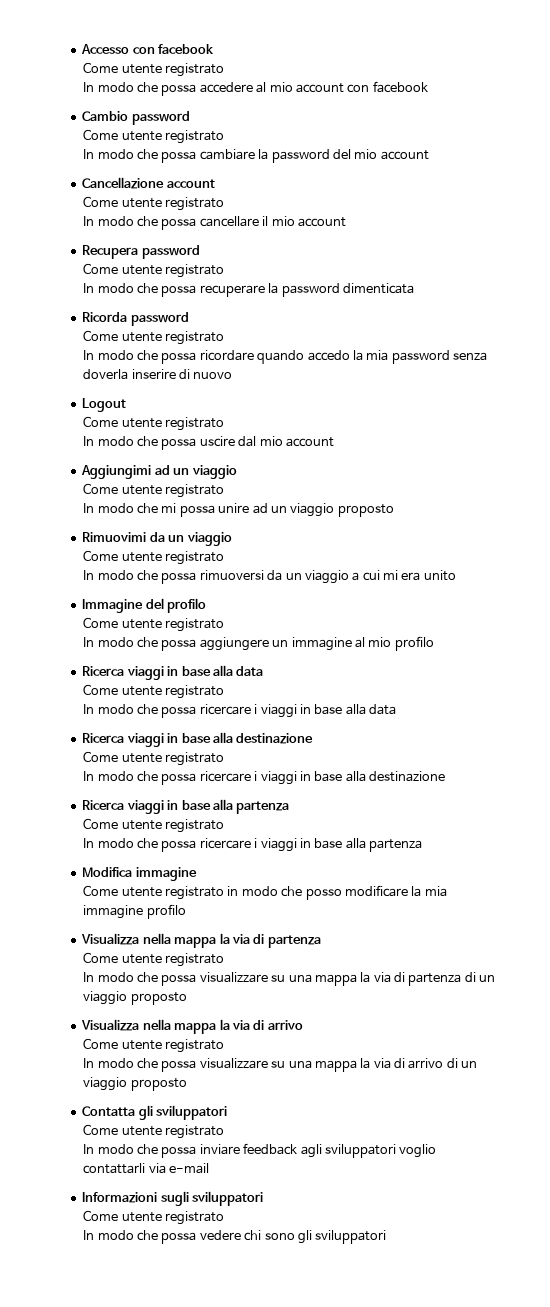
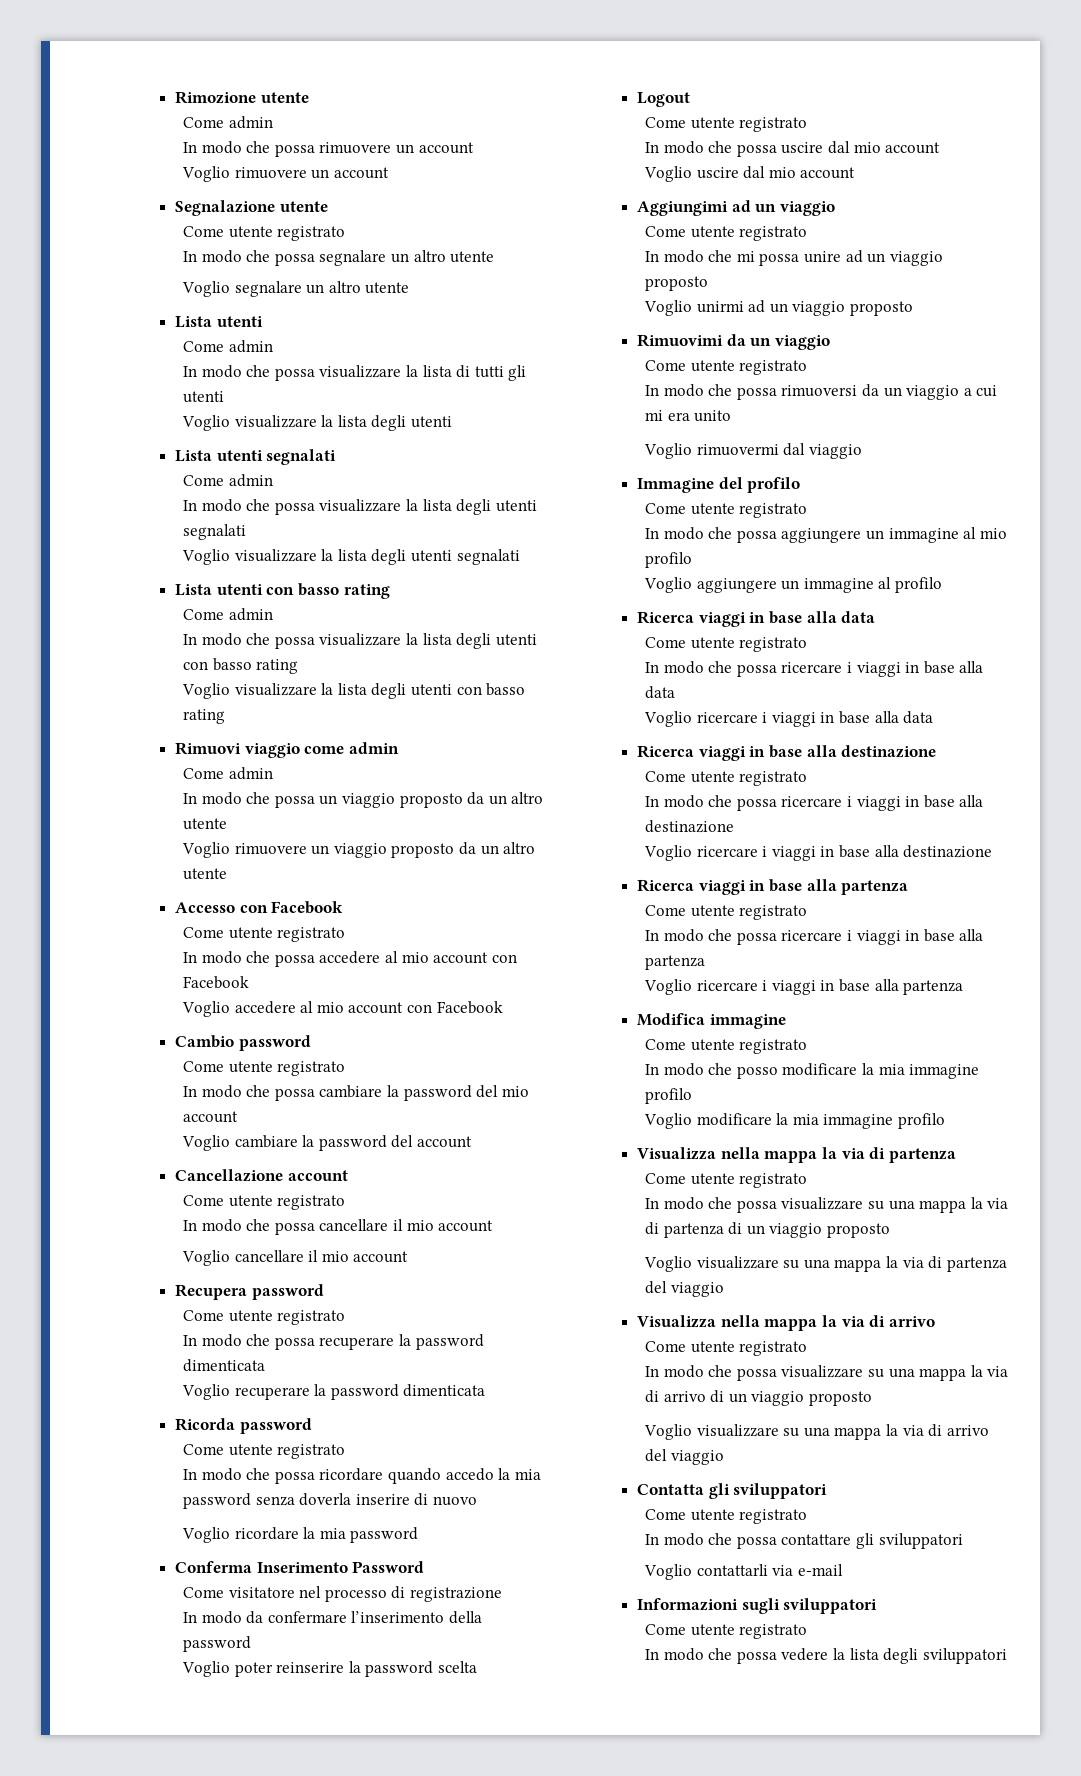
+ Rimozione utente
+ Come admin
+ In modo che possa rimuovere un account
+ Voglio rimuovere un account
+ Segnalazione utente
+ Come utente registrato
+ In modo che possa segnalare un altro utente
+ Voglio segnalare un altro utente
+ Lista utenti
+ Come admin
+ In modo che possa visualizzare la lista di tutti gli utenti
+ Voglio visualizzare la lista degli utenti
+ Lista utenti segnalati
+ Come admin
+ In modo che possa visualizzare la lista degli utenti segnalati
+ Voglio visualizzare la lista degli utenti segnalati
+ Lista utenti con basso rating
+ Come admin
+ In modo che possa visualizzare la lista degli utenti con basso rating
+ Voglio visualizzare la lista degli utenti con basso rating
+ Rimuovi viaggio come admin
+ Come admin
+ In modo che possa un viaggio proposto da un altro utente
+ Voglio rimuovere un viaggio proposto da un altro utente
- Accesso con facebook
+ Accesso con Facebook
- In modo che possa accedere al mio account con facebook
+ In modo che possa accedere al mio account con Facebook
+ Voglio accedere al mio account con Facebook
+ Voglio cambiare la password del account
+ Voglio cancellare il mio account
+ Voglio recuperare la password dimenticata
+ Voglio ricordare la mia password
+ Conferma Inserimento Password
+ Come visitatore nel processo di registrazione
+ In modo da confermare l’inserimento della password
+ Voglio poter reinserire la password scelta
+ Voglio uscire dal mio account
+ Voglio unirmi ad un viaggio proposto
+ Voglio rimuovermi dal viaggio
+ Voglio aggiungere un immagine al profilo
+ Voglio ricercare i viaggi in base alla data
+ Voglio ricercare i viaggi in base alla destinazione
+ Voglio ricercare i viaggi in base alla partenza
  Modifica immagine
- Come utente registrato in modo che posso modificare la mia immagine profilo
+ Come utente registrato
+ In modo che posso modificare la mia immagine profilo
+ Voglio modificare la mia immagine profilo
+ Voglio visualizzare su una mappa la via di partenza del viaggio
+ Voglio visualizzare su una mappa la via di arrivo del viaggio
- In modo che possa inviare feedback agli sviluppatori voglio contattarli via e-mail
+ In modo che possa contattare gli sviluppatori
+ Voglio contattarli via e-mail
- In modo che possa vedere chi sono gli sviluppatori
+ In modo che possa vedere la lista degli sviluppatori

